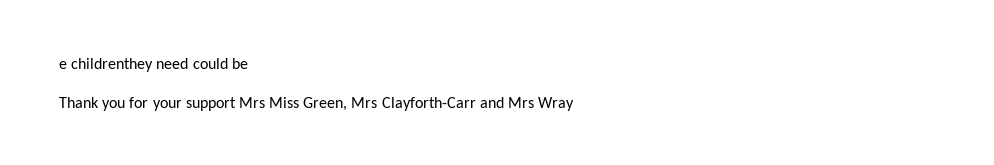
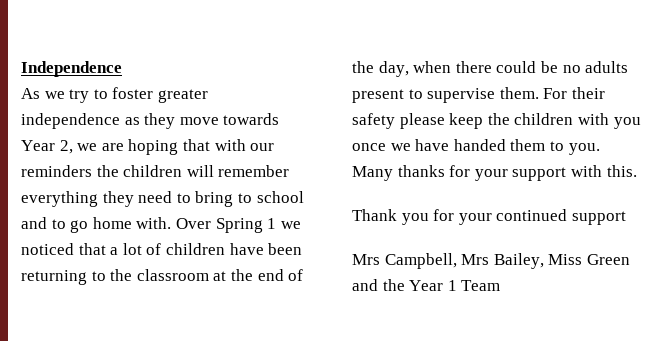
- e childrenthey need could be
+ Independence
+ As we try to foster greater independence as they move towards Year 2, we are hoping that with our reminders the children will remember everything they need to bring to school and to go home with. Over Spring 1 we noticed that a lot of children have been returning to the classroom at the end of the day, when there could be no adults present to supervise them. For their safety please keep the children with you once we have handed them to you. Many thanks for your support with this.
- Thank you for your support Mrs Miss Green, Mrs Clayforth-Carr and Mrs Wray
+ Thank you for your continued support
+ Mrs Campbell, Mrs Bailey, Miss Green and the Year 1 Team

